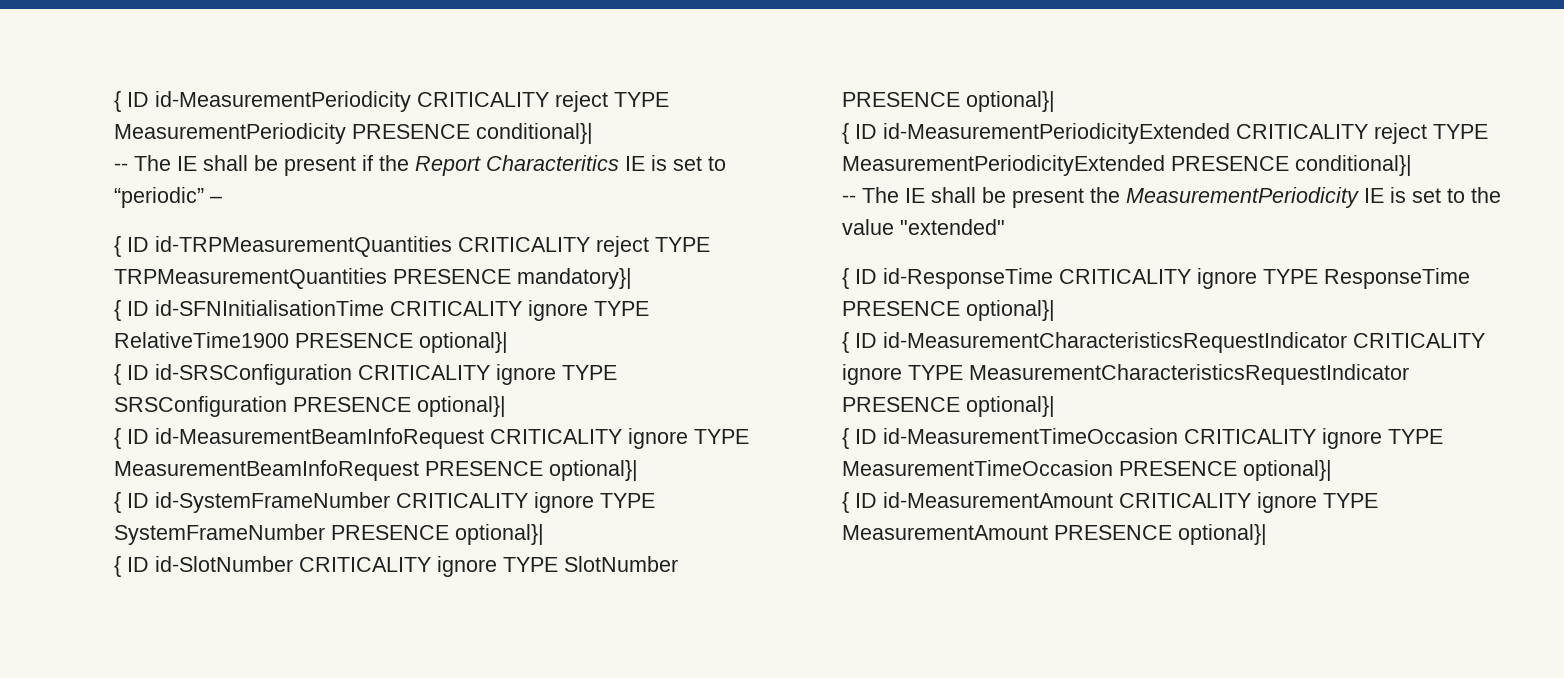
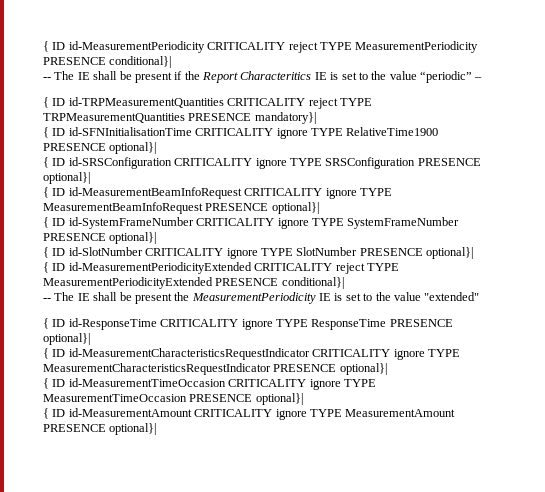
- -- The IE shall be present if the Report Characteritics IE is set to “periodic” –
+ -- The IE shall be present if the Report Characteritics IE is set to the value “periodic” –

